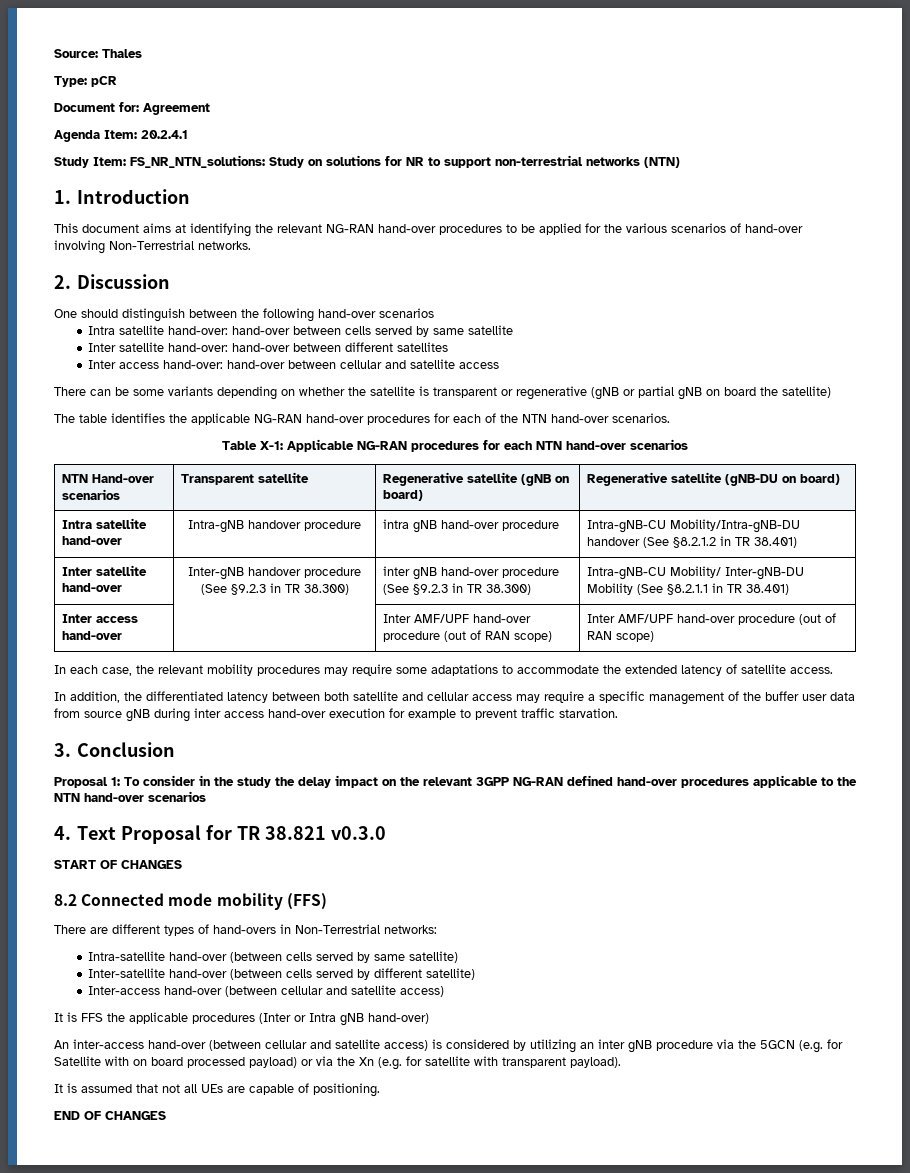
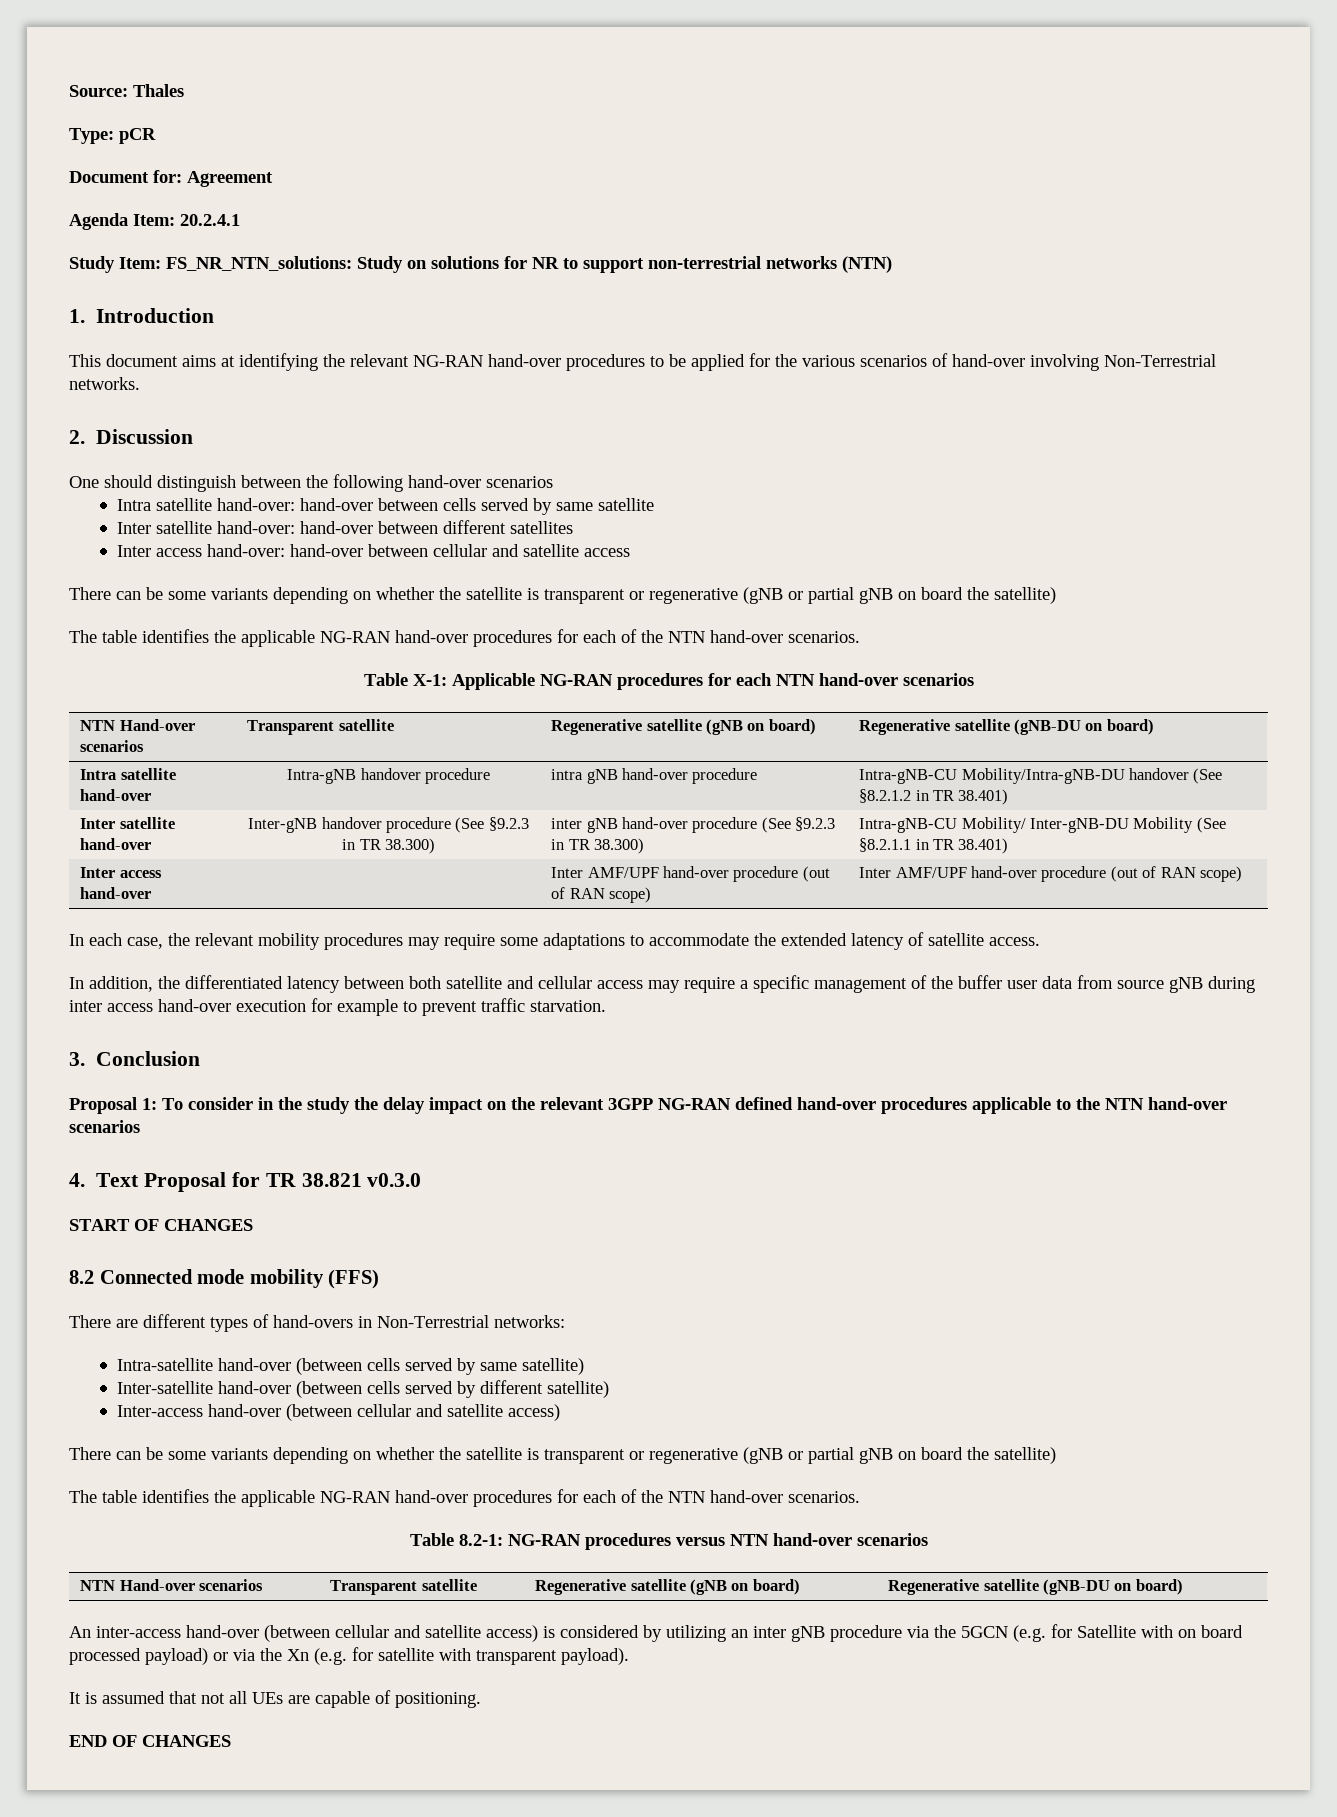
  Inter-access hand-over (between cellular and satellite access)
- It is FFS the applicable procedures (Inter or Intra gNB hand-over)
+ There can be some variants depending on whether the satellite is transparent or regenerative (gNB or partial gNB on board the satellite)
+ The table identifies the applicable NG-RAN hand-over procedures for each of the NTN hand-over scenarios.
+ Table 8.2-1: NG-RAN procedures versus NTN hand-over scenarios
+ NTN Hand-over scenarios | Transparent satellite | Regenerative satellite (gNB on board) | Regenerative satellite (gNB-DU on board)

